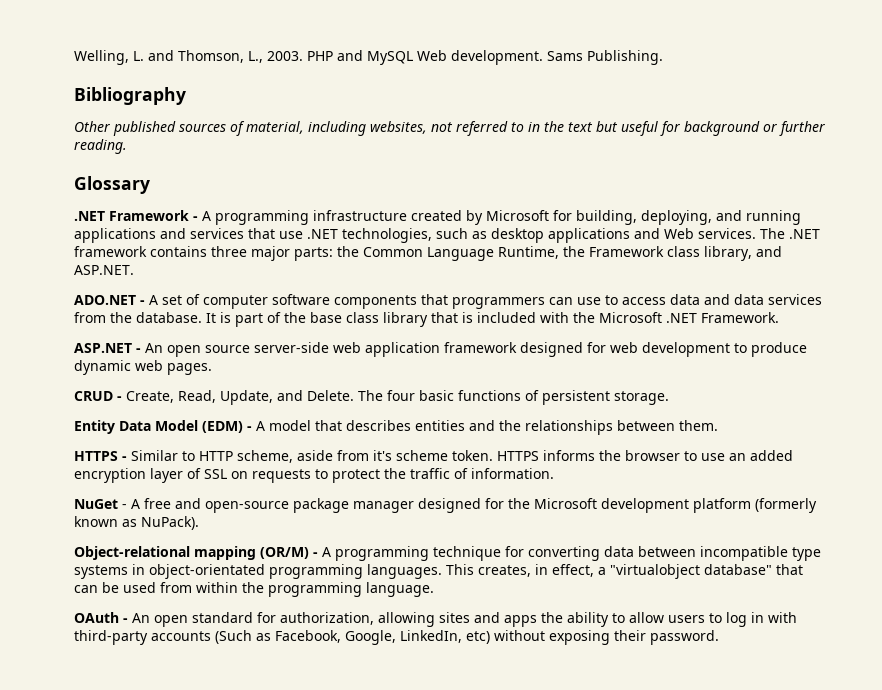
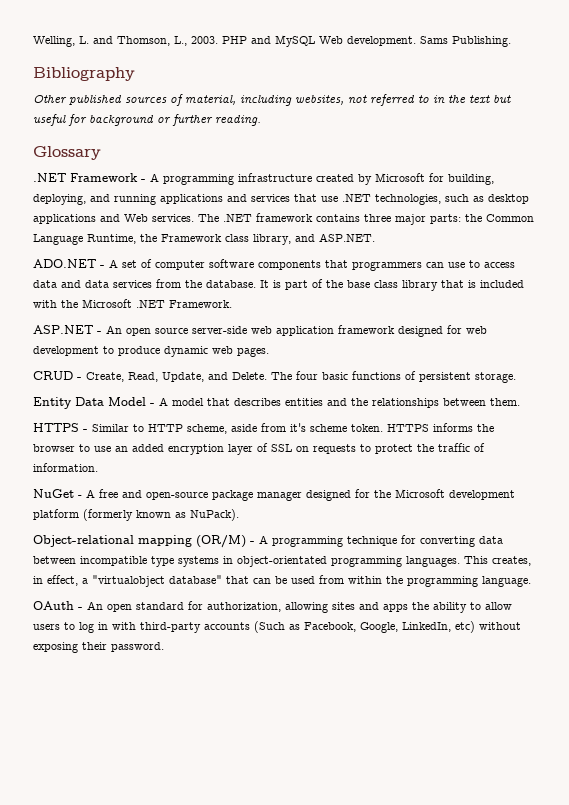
- Entity Data Model (EDM) - A model that describes entities and the relationships between them.
+ Entity Data Model - A model that describes entities and the relationships between them.

